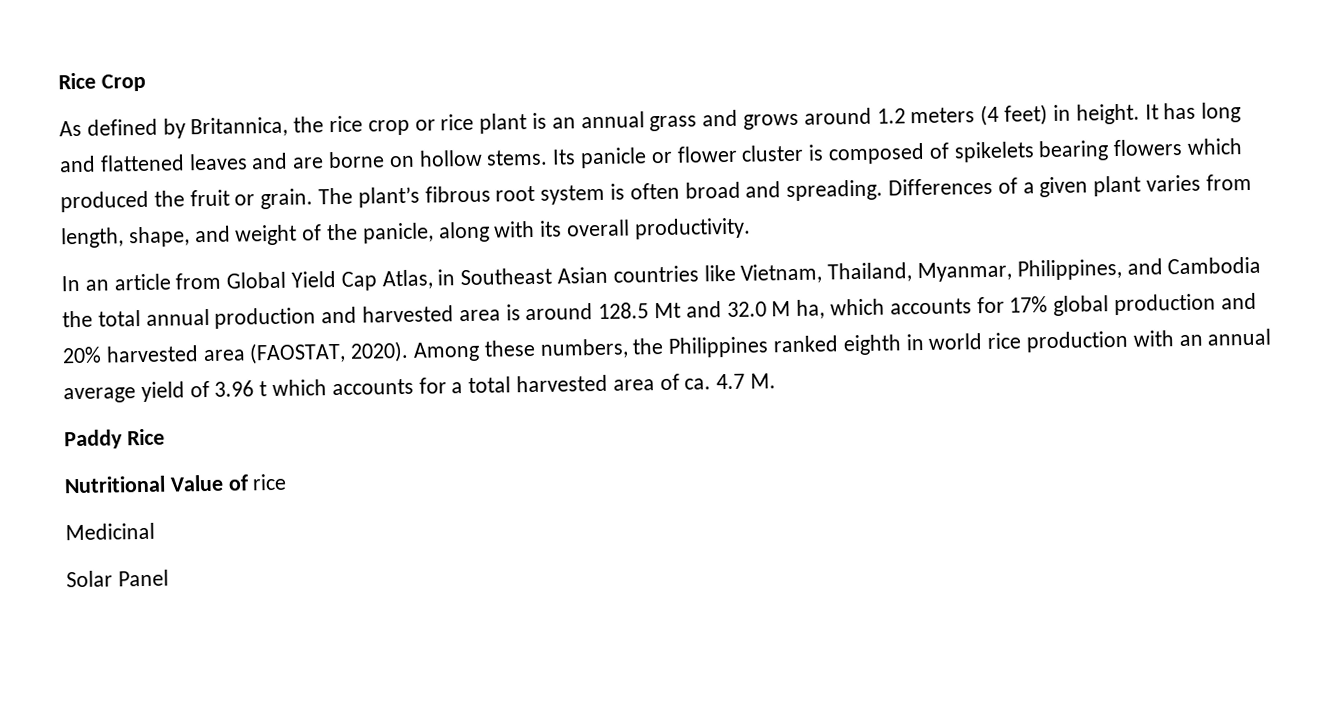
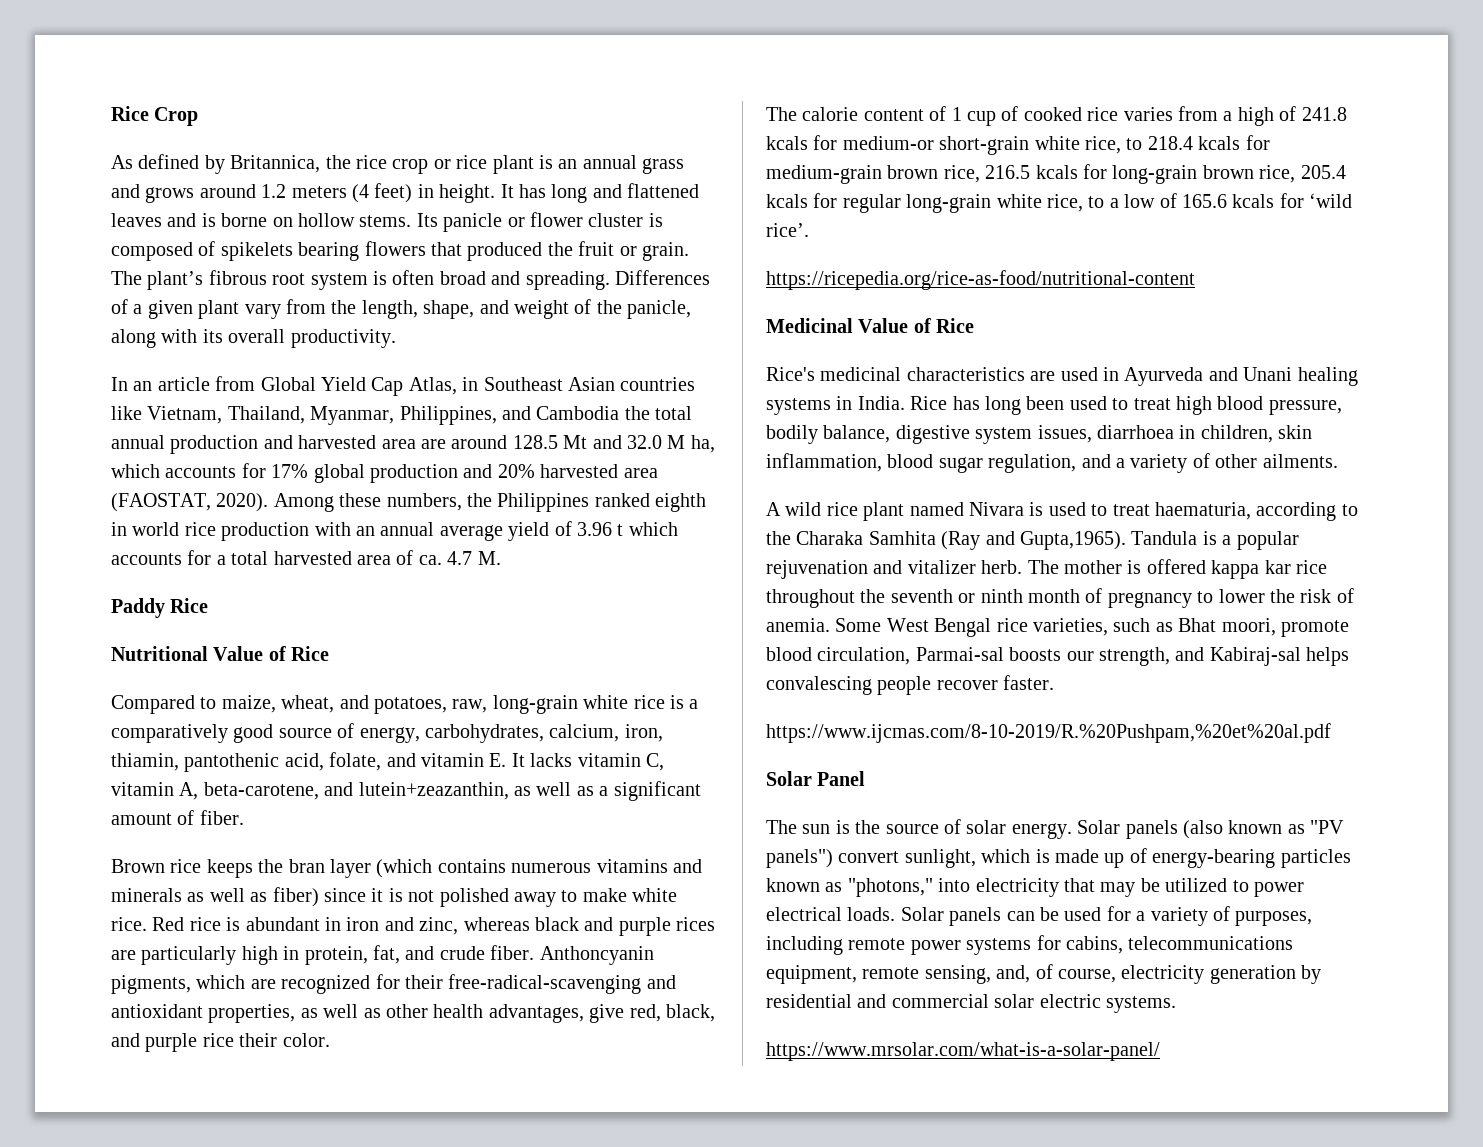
- It has long and flattened leaves and are borne on hollow stems.
+ It has long and flattened leaves and is borne on hollow stems.
- Its panicle or flower cluster is composed of spikelets bearing flowers which produced the fruit or grain.
+ Its panicle or flower cluster is composed of spikelets bearing flowers that produced the fruit or grain.
- Differences of a given plant varies from length, shape, and weight of the panicle, along with its overall productivity.
+ Differences of a given plant vary from the length, shape, and weight of the panicle, along with its overall productivity.
- In an article from Global Yield Cap Atlas, in Southeast Asian countries like Vietnam, Thailand, Myanmar, Philippines, and Cambodia the total annual production and harvested area is around 128.5 Mt and 32.0 M ha, which accounts for 17% global production and 20% harvested area (FAOSTAT, 2020).
+ In an article from Global Yield Cap Atlas, in Southeast Asian countries like Vietnam, Thailand, Myanmar, Philippines, and Cambodia the total annual production and harvested area are around 128.5 Mt and 32.0 M ha, which accounts for 17% global production and 20% harvested area (FAOSTAT, 2020).
- Nutritional Value of rice
- Medicinal
+ Nutritional Value of Rice
+ Compared to maize, wheat, and potatoes, raw, long-grain white rice is a comparatively good source of energy, carbohydrates, calcium, iron, thiamin, pantothenic acid, folate, and vitamin E. It lacks vitamin C, vitamin A, beta-carotene, and lutein+zeazanthin, as well as a significant amount of fiber.
+ Brown rice keeps the bran layer (which contains numerous vitamins and minerals as well as fiber) since it is not polished away to make white rice. Red rice is abundant in iron and zinc, whereas black and purple rices are particularly high in protein, fat, and crude fiber. Anthoncyanin pigments, which are recognized for their free-radical-scavenging and antioxidant properties, as well as other health advantages, give red, black, and purple rice their color.
+ The calorie content of 1 cup of cooked rice varies from a high of 241.8 kcals for medium-or short-grain white rice, to 218.4 kcals for medium-grain brown rice, 216.5 kcals for long-grain brown rice, 205.4 kcals for regular long-grain white rice, to a low of 165.6 kcals for ‘wild rice’.
+ https://ricepedia.org/rice-as-food/nutritional-content
+ Medicinal Value of Rice
+ Rice's medicinal characteristics are used in Ayurveda and Unani healing systems in India. Rice has long been used to treat high blood pressure, bodily balance, digestive system issues, diarrhoea in children, skin inflammation, blood sugar regulation, and a variety of other ailments.
+ A wild rice plant named Nivara is used to treat haematuria, according to the Charaka Samhita (Ray and Gupta,1965). Tandula is a popular rejuvenation and vitalizer herb. The mother is offered kappa kar rice throughout the seventh or ninth month of pregnancy to lower the risk of anemia. Some West Bengal rice varieties, such as Bhat moori, promote blood circulation, Parmai-sal boosts our strength, and Kabiraj-sal helps convalescing people recover faster.
+ https://www.ijcmas.com/8-10-2019/R.%20Pushpam,%20et%20al.pdf
  Solar Panel
+ The sun is the source of solar energy. Solar panels (also known as "PV panels") convert sunlight, which is made up of energy-bearing particles known as "photons," into electricity that may be utilized to power electrical loads. Solar panels can be used for a variety of purposes, including remote power systems for cabins, telecommunications equipment, remote sensing, and, of course, electricity generation by residential and commercial solar electric systems.
+ https://www.mrsolar.com/what-is-a-solar-panel/

